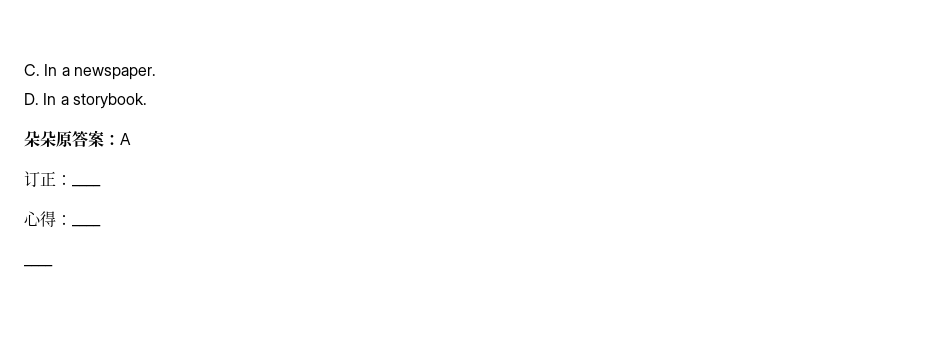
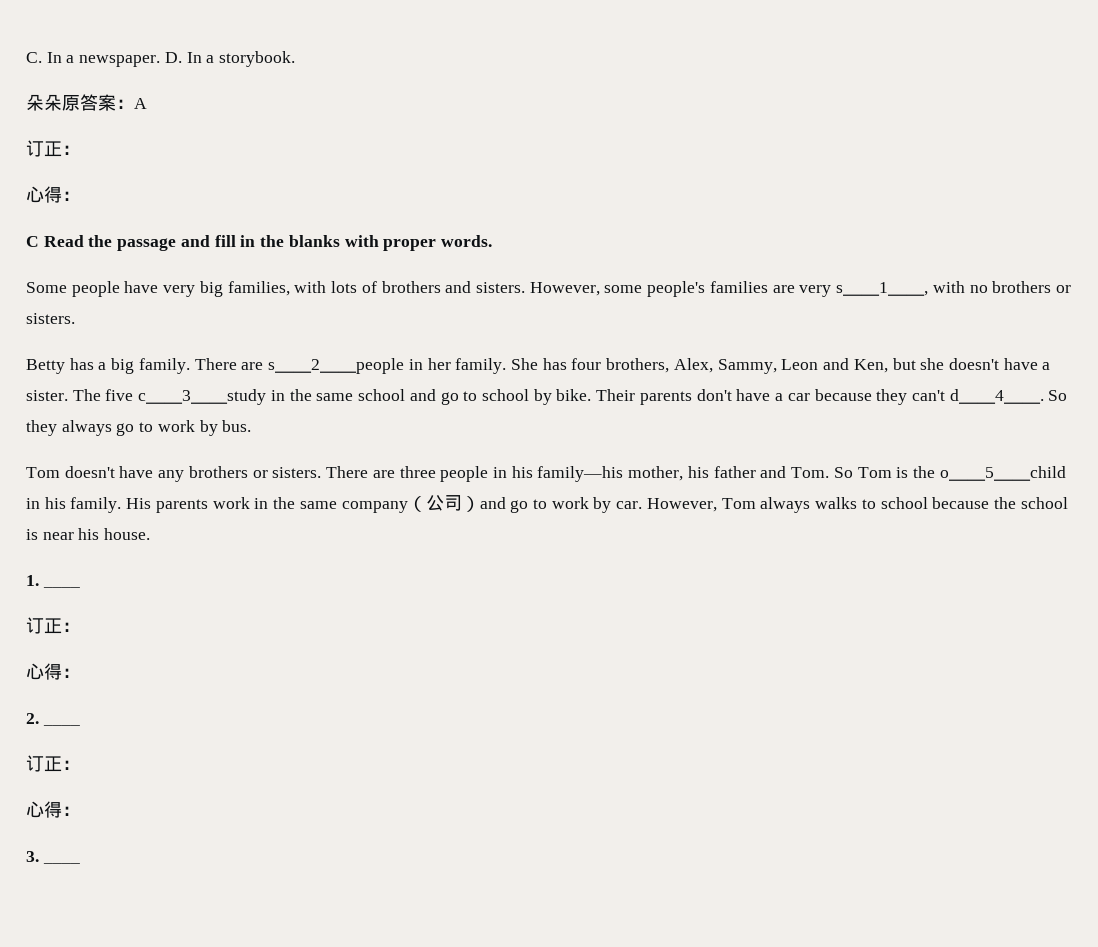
- C. In a newspaper.
- D. In a storybook.
+ C. In a newspaper. D. In a storybook.
  朵朵原答案：A
- 订正：____
- 心得：____
- ____
+ 订正：
+ 心得：
+ C Read the passage and fill in the blanks with proper words.
+ Some people have very big families, with lots of brothers and sisters. However, some people's families are very s＿＿1＿＿, with no brothers or sisters.
+ Betty has a big family. There are s＿＿2＿＿people in her family. She has four brothers, Alex, Sammy, Leon and Ken, but she doesn't have a sister. The five c＿＿3＿＿study in the same school and go to school by bike. Their parents don't have a car because they can't d＿＿4＿＿. So they always go to work by bus.
+ Tom doesn't have any brothers or sisters. There are three people in his family—his mother, his father and Tom. So Tom is the o＿＿5＿＿child in his family. His parents work in the same company（公司）and go to work by car. However, Tom always walks to school because the school is near his house.
+ 1. ____
+ 订正：
+ 心得：
+ 2. ____
+ 订正：
+ 心得：
+ 3. ____

